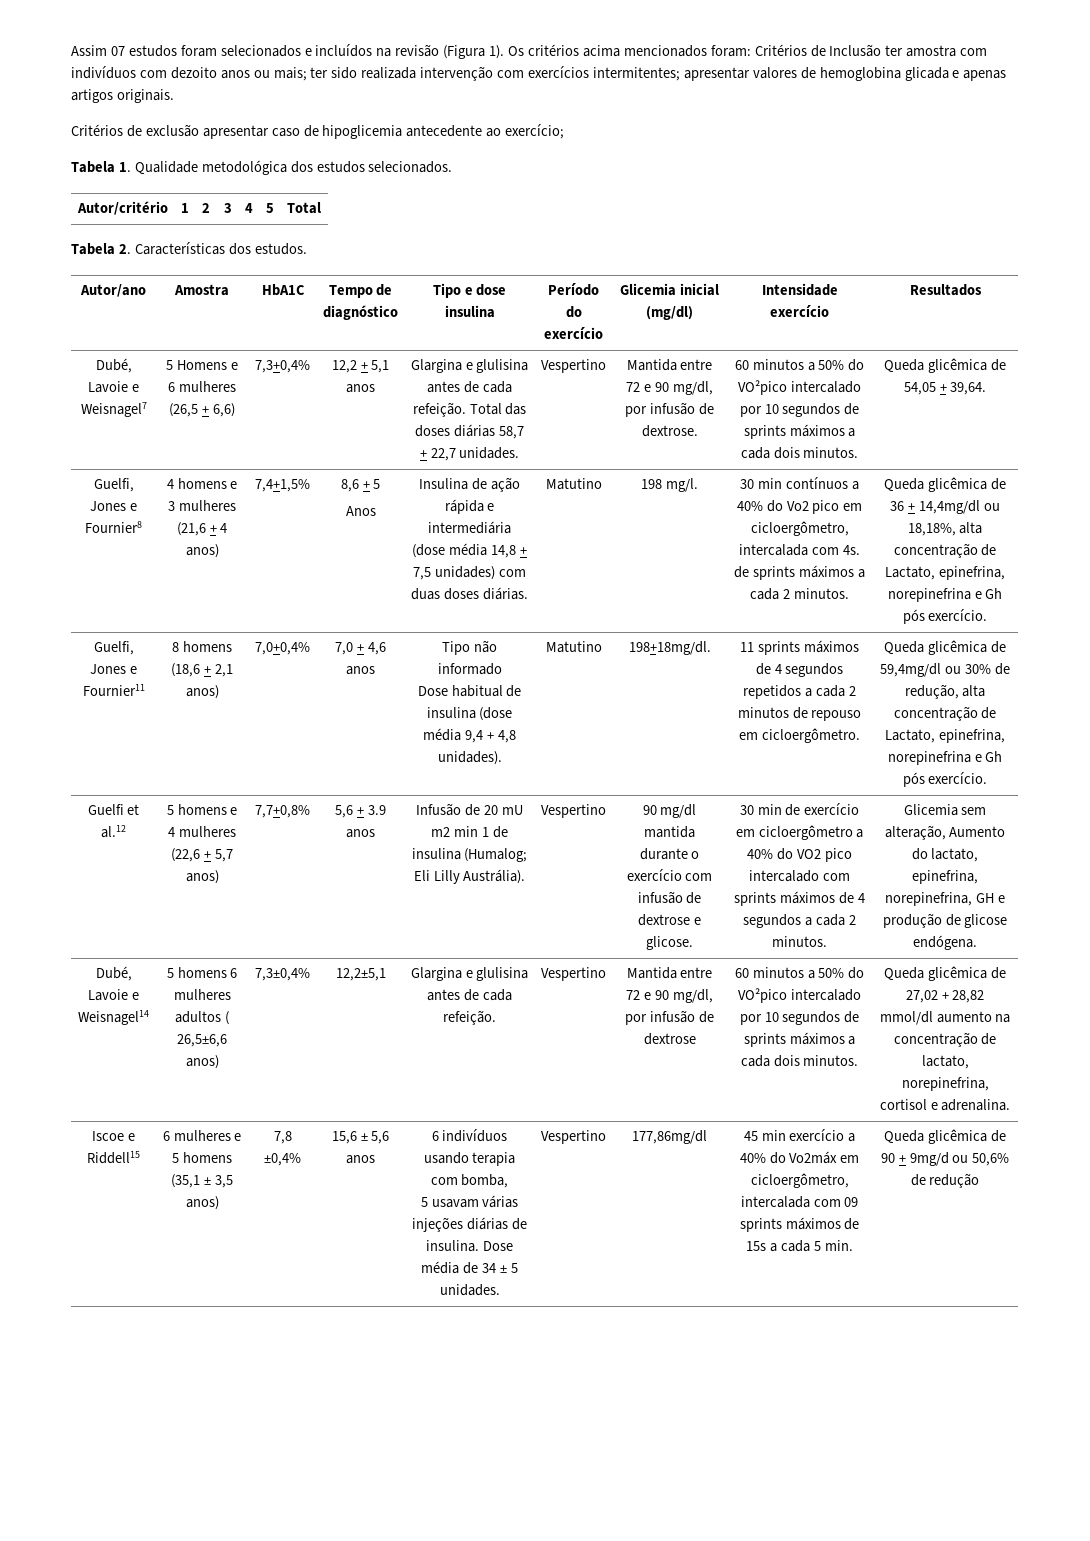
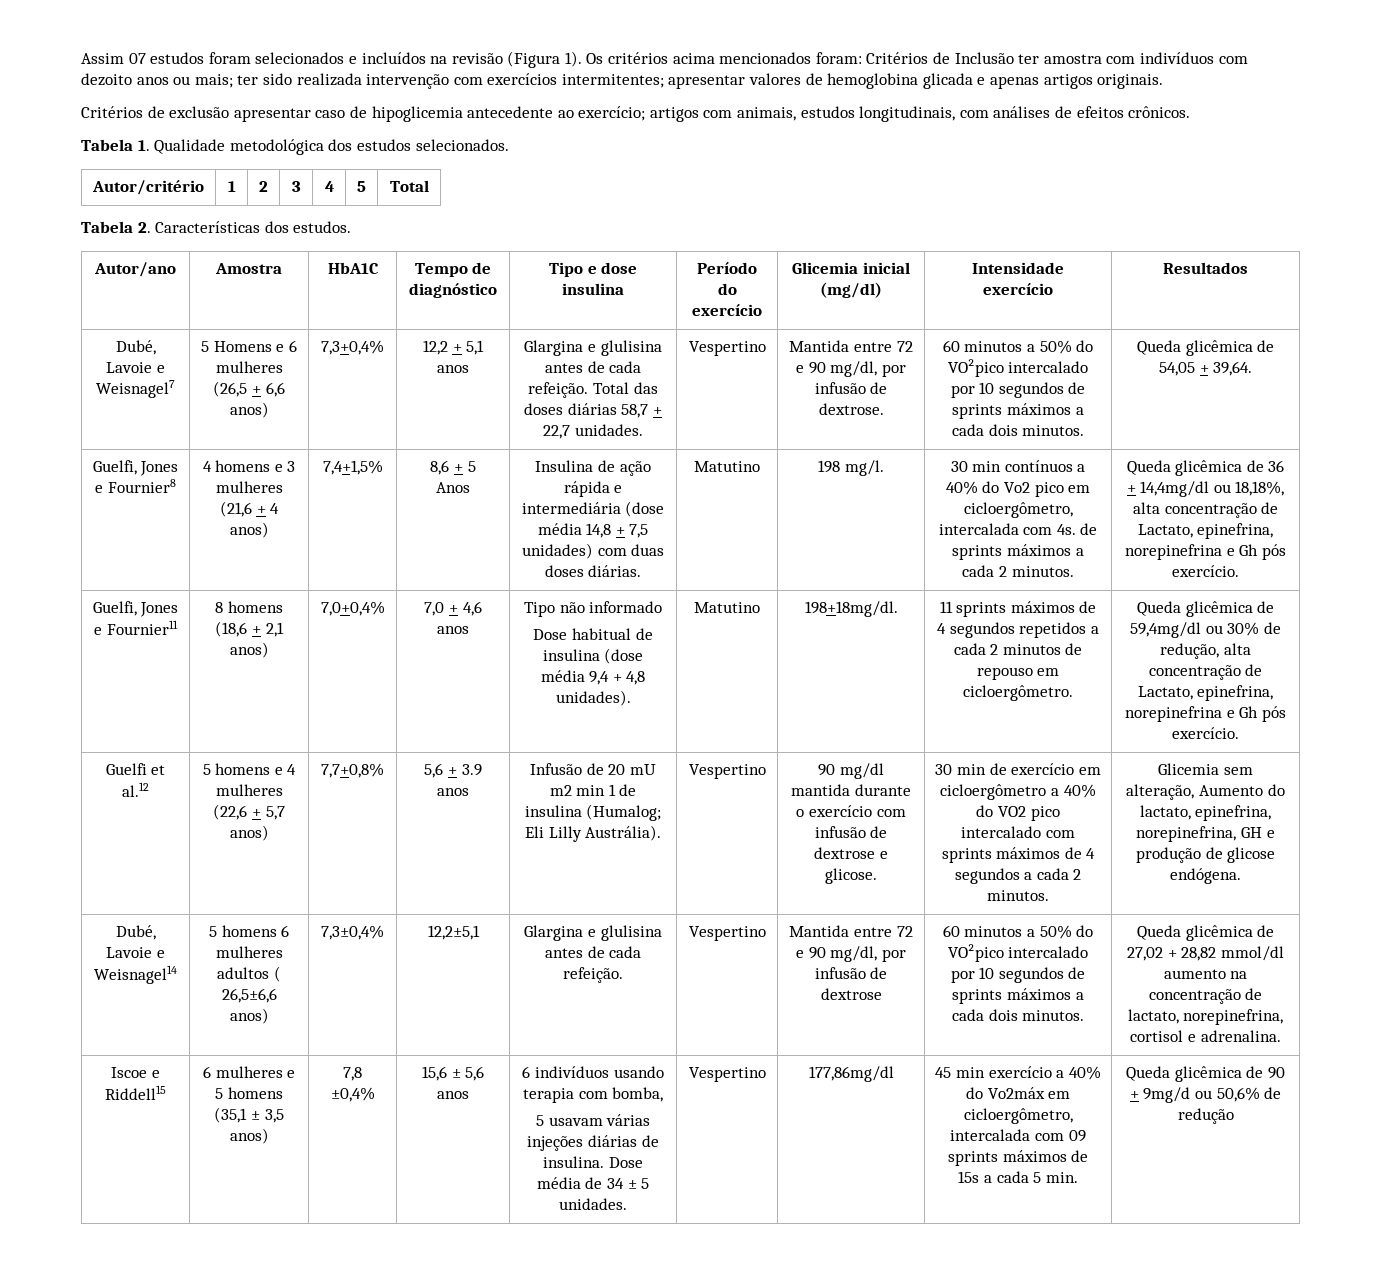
- Critérios de exclusão apresentar caso de hipoglicemia antecedente ao exercício;
+ Critérios de exclusão apresentar caso de hipoglicemia antecedente ao exercício; artigos com animais, estudos longitudinais, com análises de efeitos crônicos.
- 5 Homens e 6 mulheres (26,5 + 6,6)
+ 5 Homens e 6 mulheres (26,5 + 6,6 anos)

